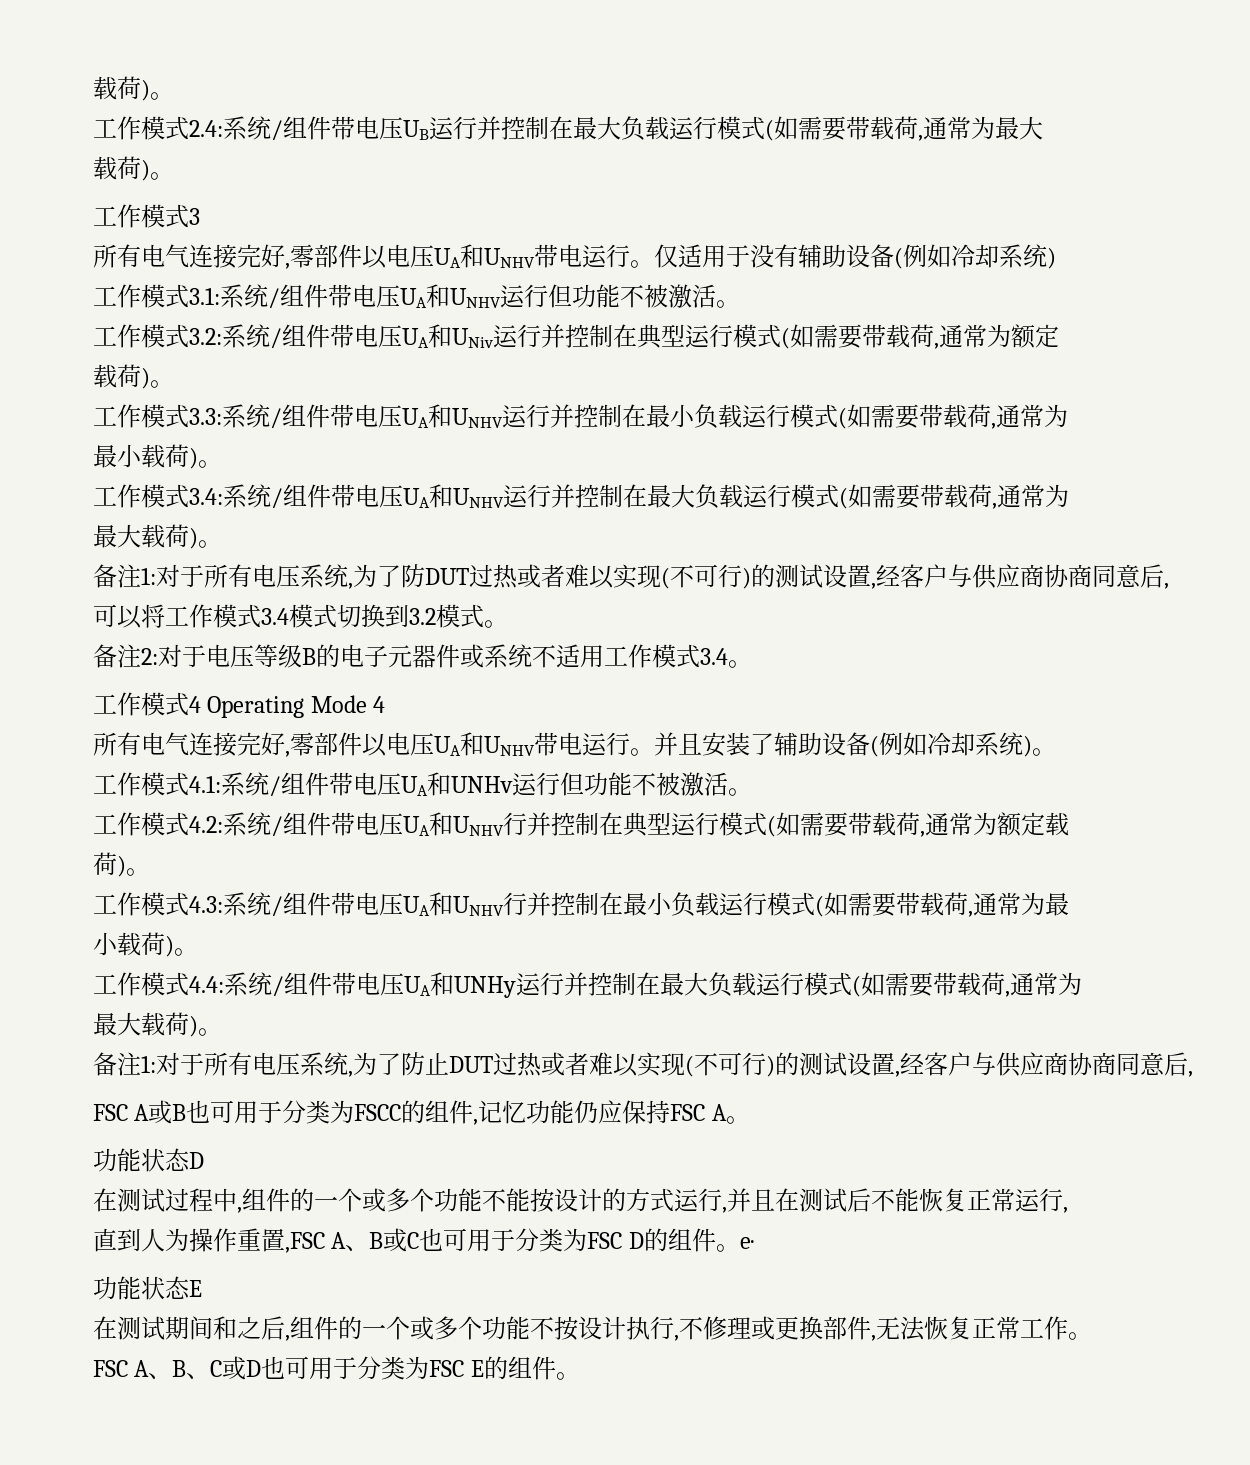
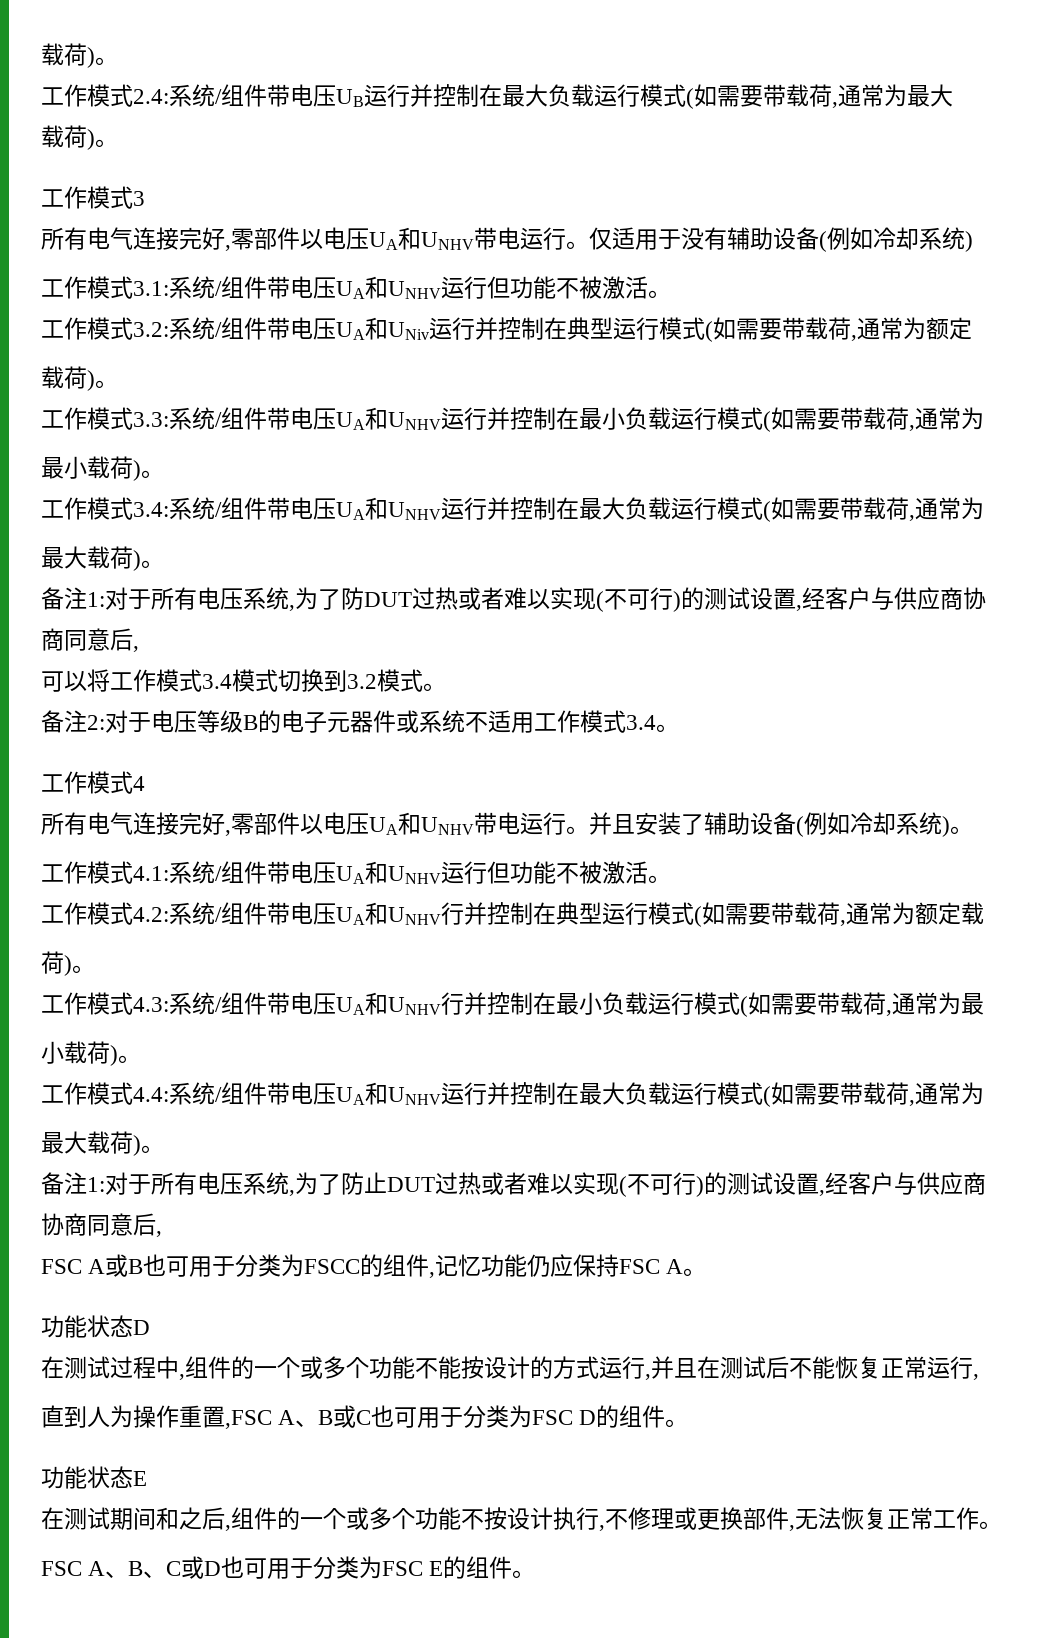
- 工作模式4 Operating Mode 4
+ 工作模式4
- 工作模式4.1:系统/组件带电压UA和UNHv运行但功能不被激活。
+ 工作模式4.1:系统/组件带电压UA和UNHV运行但功能不被激活。
- 工作模式4.4:系统/组件带电压UA和UNHy运行并控制在最大负载运行模式(如需要带载荷,通常为
+ 工作模式4.4:系统/组件带电压UA和UNHV运行并控制在最大负载运行模式(如需要带载荷,通常为
- 直到人为操作重置,FSC A、B或C也可用于分类为FSC D的组件。e·
+ 直到人为操作重置,FSC A、B或C也可用于分类为FSC D的组件。

